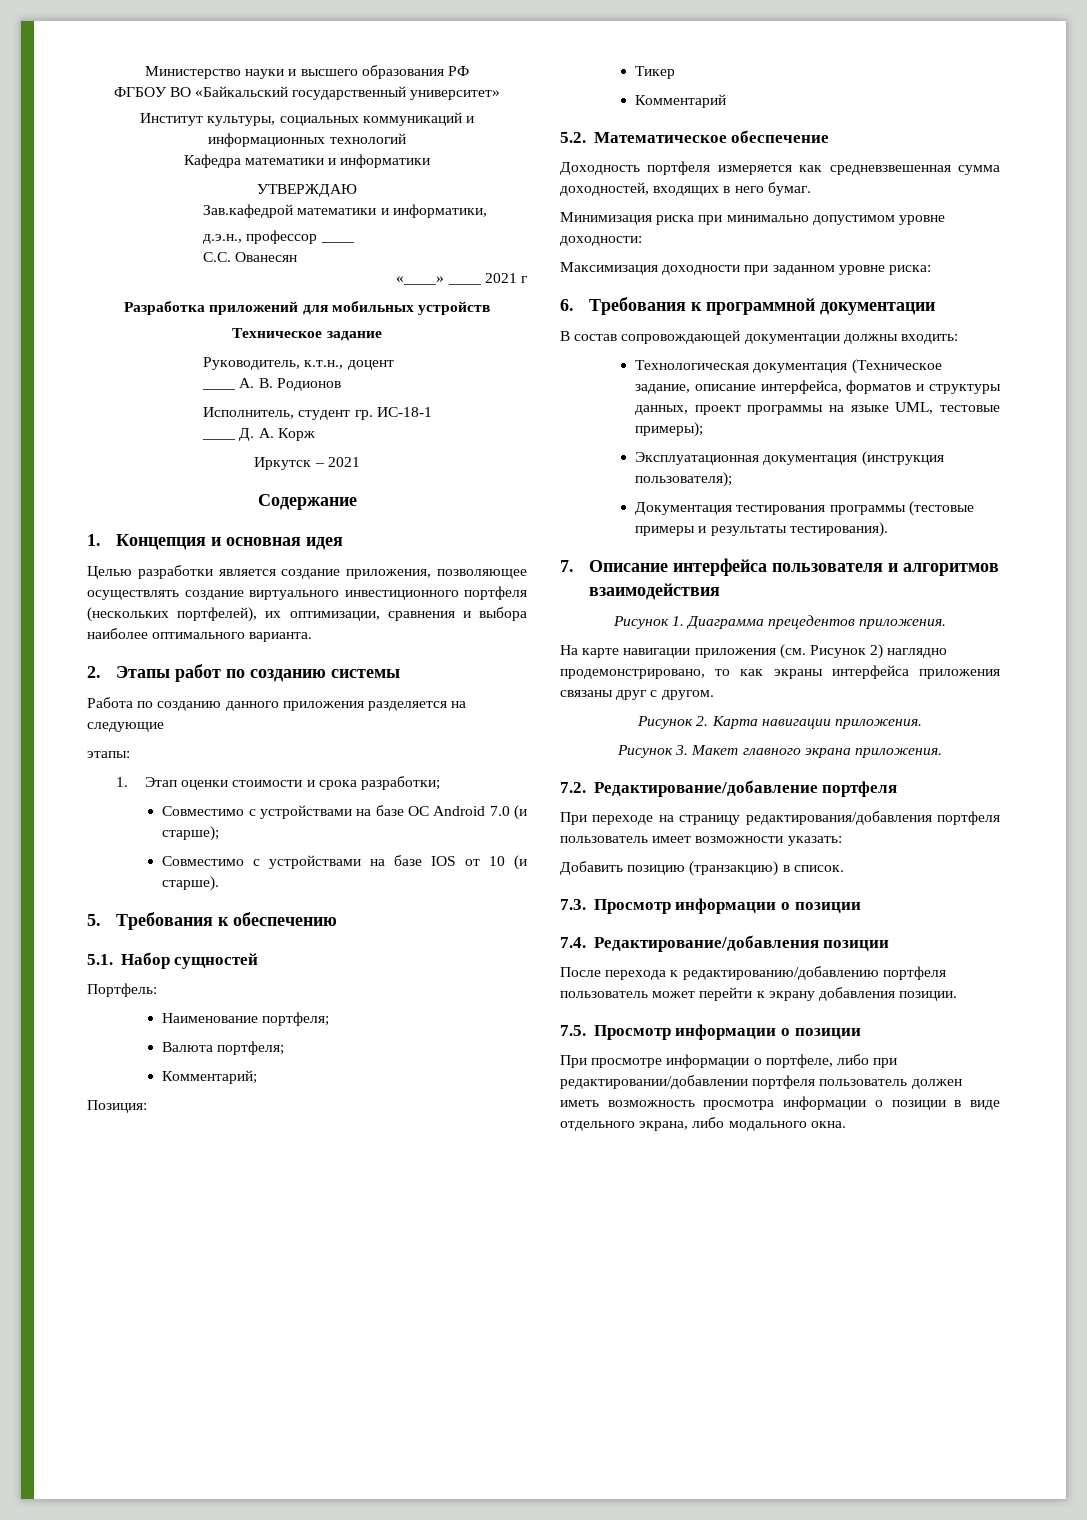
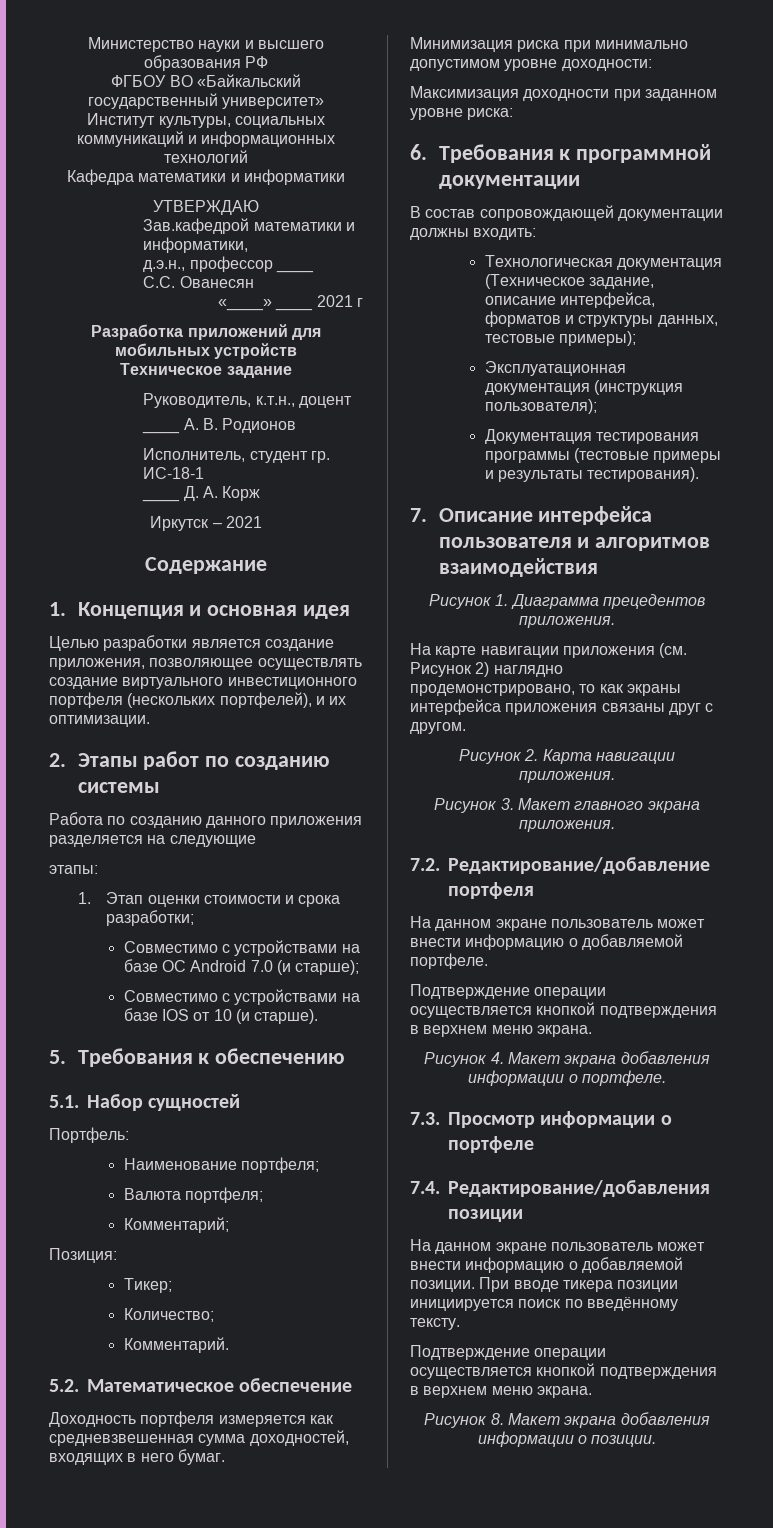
- Целью разработки является создание приложения, позволяющее осуществлять создание виртуального инвестиционного портфеля (нескольких портфелей), их оптимизации, сравнения и выбора наиболее оптимального варианта.
+ Целью разработки является создание приложения, позволяющее осуществлять создание виртуального инвестиционного портфеля (нескольких портфелей), и их оптимизации.
- Тикер
- Комментарий
+ Тикер;
+ Количество;
+ Комментарий.
- Технологическая документация (Техническое задание, описание интерфейса, форматов и структуры данных, проект программы на языке UML, тестовые примеры);
+ Технологическая документация (Техническое задание, описание интерфейса, форматов и структуры данных, тестовые примеры);
- При переходе на страницу редактирования/добавления портфеля пользователь имеет возможности указать:
- Добавить позицию (транзакцию) в список.
+ На данном экране пользователь может внести информацию о добавляемой портфеле.
+ Подтверждение операции осуществляется кнопкой подтверждения в верхнем меню экрана.
+ Рисунок 4. Макет экрана добавления информации о портфеле.
- 7.3. Просмотр информации о позиции
+ 7.3. Просмотр информации о портфеле
- После перехода к редактированию/добавлению портфеля пользователь может перейти к экрану добавления позиции.
- 7.5. Просмотр информации о позиции
- При просмотре информации о портфеле, либо при редактировании/добавлении портфеля пользователь должен иметь возможность просмотра информации о позиции в виде отдельного экрана, либо модального окна.
+ На данном экране пользователь может внести информацию о добавляемой позиции. При вводе тикера позиции инициируется поиск по введённому тексту.
+ Подтверждение операции осуществляется кнопкой подтверждения в верхнем меню экрана.
+ Рисунок 8. Макет экрана добавления информации о позиции.

